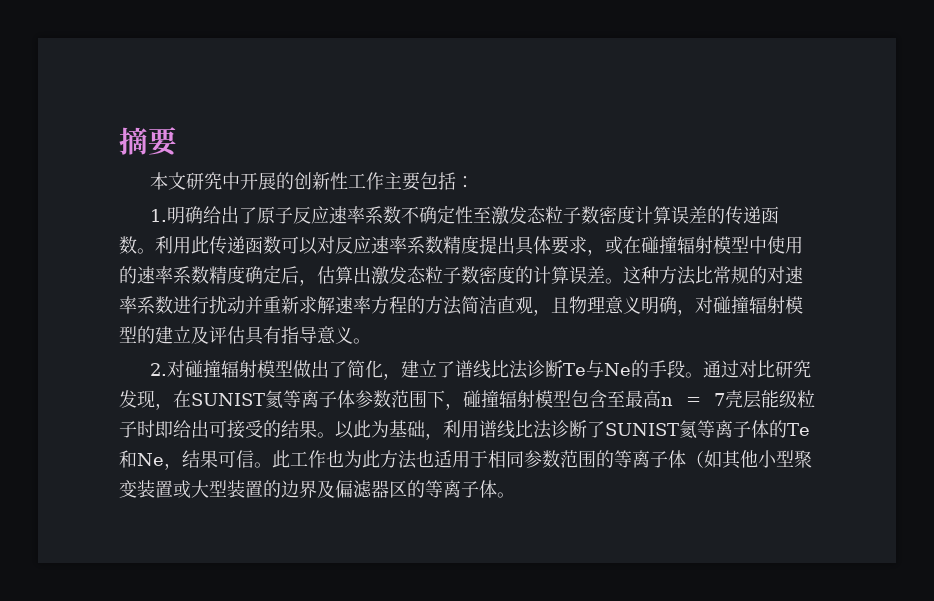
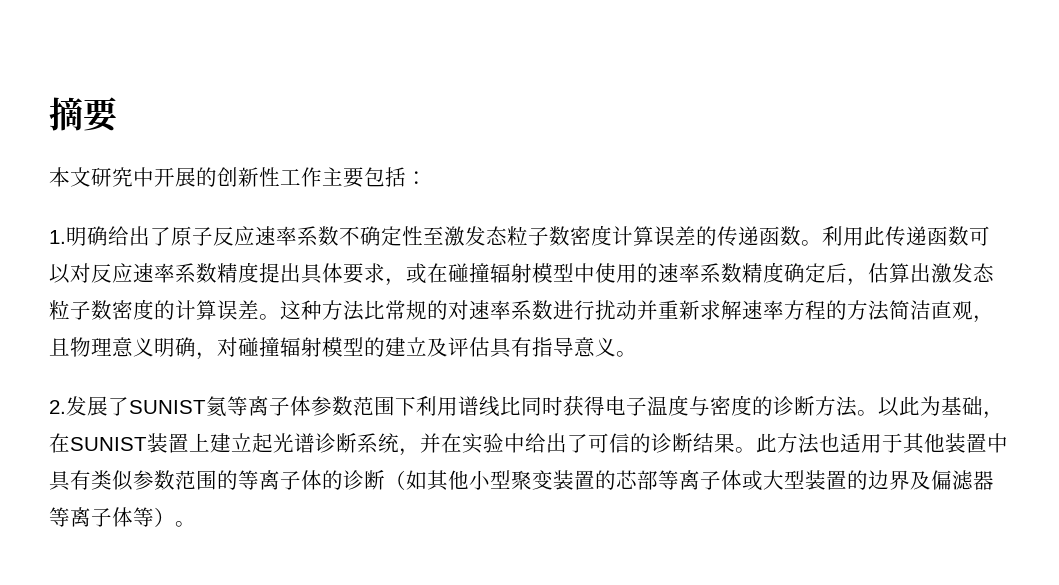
- 2.对碰撞辐射模型做出了简化，建立了谱线比法诊断Te与Ne的手段。通过对比研究发现，在SUNIST氦等离子体参数范围下，碰撞辐射模型包含至最高n = 7壳层能级粒子时即给出可接受的结果。以此为基础，利用谱线比法诊断了SUNIST氦等离子体的Te和Ne，结果可信。此工作也为此方法也适用于相同参数范围的等离子体（如其他小型聚变装置或大型装置的边界及偏滤器区的等离子体。
+ 2.发展了SUNIST氦等离子体参数范围下利用谱线比同时获得电子温度与密度的诊断方法。以此为基础，在SUNIST装置上建立起光谱诊断系统，并在实验中给出了可信的诊断结果。此方法也适用于其他装置中具有类似参数范围的等离子体的诊断（如其他小型聚变装置的芯部等离子体或大型装置的边界及偏滤器等离子体等）。

